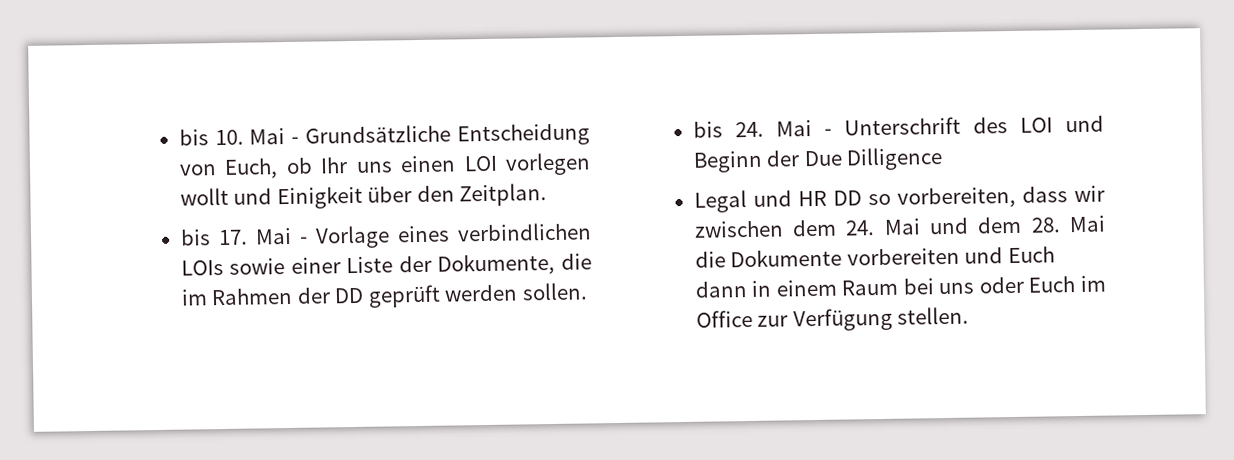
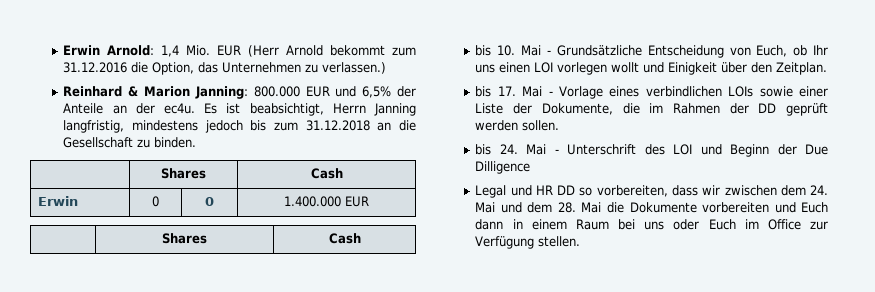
+ Erwin Arnold: 1,4 Mio. EUR (Herr Arnold bekommt zum 31.12.2016 die Option, das Unternehmen zu verlassen.)
+ Reinhard & Marion Janning: 800.000 EUR und 6,5% der Anteile an der ec4u. Es ist beabsichtigt, Herrn Janning langfristig, mindestens jedoch bis zum 31.12.2018 an die Gesellschaft zu binden.
+ | Shares | Cash
+ Erwin | 0 | 0 | 1.400.000 EUR
+ | Shares | Cash

